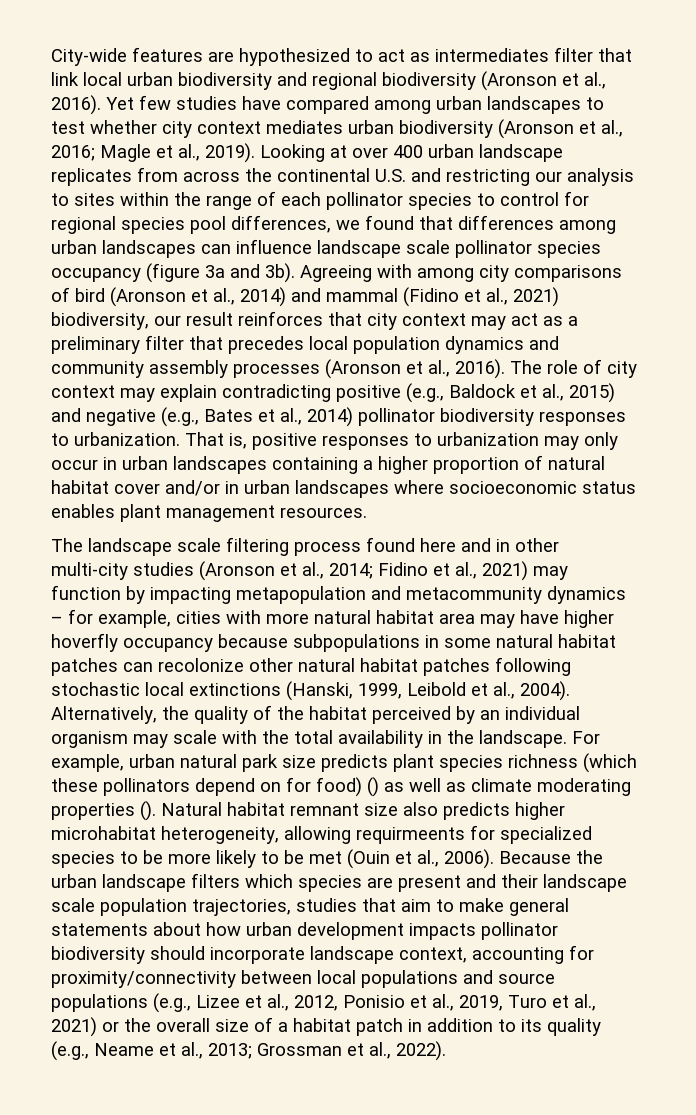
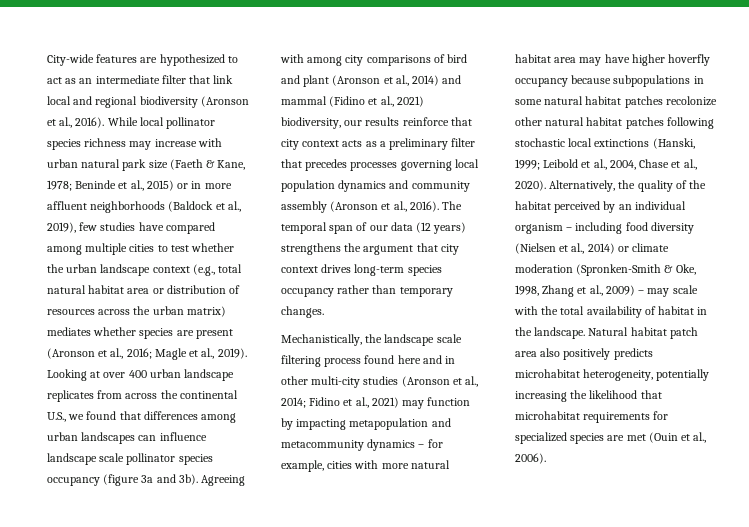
- City-wide features are hypothesized to act as intermediates filter that link local urban biodiversity and regional biodiversity (Aronson et al., 2016).
+ City-wide features are hypothesized to act as an intermediate filter that link local and regional biodiversity (Aronson et al., 2016).
- Yet few studies have compared among urban landscapes to test whether city context mediates urban biodiversity (Aronson et al., 2016; Magle et al., 2019).
+ While local pollinator species richness may increase with urban natural park size (Faeth & Kane, 1978; Beninde et al., 2015) or in more affluent neighborhoods (Baldock et al., 2019), few studies have compared among multiple cities to test whether the urban landscape context (e.g., total natural habitat area or distribution of resources across the urban matrix) mediates whether species are present (Aronson et al., 2016; Magle et al., 2019).
- Looking at over 400 urban landscape replicates from across the continental U.S. and restricting our analysis to sites within the range of each pollinator species to control for regional species pool differences, we found that differences among urban landscapes can influence landscape scale pollinator species occupancy (figure 3a and 3b).
+ Looking at over 400 urban landscape replicates from across the continental U.S., we found that differences among urban landscapes can influence landscape scale pollinator species occupancy (figure 3a and 3b).
- Agreeing with among city comparisons of bird (Aronson et al., 2014) and mammal (Fidino et al., 2021) biodiversity, our result reinforces that city context may act as a preliminary filter that precedes local population dynamics and community assembly processes (Aronson et al., 2016).
+ Agreeing with among city comparisons of bird and plant (Aronson et al., 2014) and mammal (Fidino et al., 2021) biodiversity, our results reinforce that city context acts as a preliminary filter that precedes processes governing local population dynamics and community assembly (Aronson et al., 2016).
- The role of city context may explain contradicting positive (e.g., Baldock et al., 2015) and negative (e.g., Bates et al., 2014) pollinator biodiversity responses to urbanization. That is, positive responses to urbanization may only occur in urban landscapes containing a higher proportion of natural habitat cover and/or in urban landscapes where socioeconomic status enables plant management resources.
- The landscape scale filtering process found here and in other multi-city studies (Aronson et al., 2014;
+ The temporal span of our data (12 years) strengthens the argument that city context drives long-term species occupancy rather than temporary changes.
+ Mechanistically, the landscape scale filtering process found here and in other multi-city studies (Aronson et al., 2014;
- Fidino et al., 2021) may function by impacting metapopulation and metacommunity dynamics – for example, cities with more natural habitat area may have higher hoverfly occupancy because subpopulations in some natural habitat patches can recolonize other natural habitat patches following stochastic local extinctions (Hanski, 1999, Leibold et al., 2004).
+ Fidino et al., 2021) may function by impacting metapopulation and metacommunity dynamics – for example, cities with more natural habitat area may have higher hoverfly occupancy because subpopulations in some natural habitat patches recolonize other natural habitat patches following stochastic local extinctions (Hanski, 1999; Leibold et al., 2004, Chase et al., 2020).
- Alternatively, the quality of the habitat perceived by an individual organism may scale with the total availability in the landscape.
+ Alternatively, the quality of the habitat perceived by an individual organism – including food diversity (Nielsen et al., 2014) or climate moderation (Spronken-Smith & Oke, 1998, Zhang et al., 2009) – may scale with the total availability of habitat in the landscape.
- For example, urban natural park size predicts plant species richness (which these pollinators depend on for food) () as well as climate moderating properties (). Natural habitat remnant size also predicts higher microhabitat heterogeneity, allowing requirmeents for specialized species to be more likely to be met (Ouin et al., 2006). Because the urban landscape filters which species are present and their landscape scale population trajectories, studies that aim to make general statements about how urban development impacts pollinator biodiversity should incorporate landscape context, accounting for proximity/connectivity between local populations and source populations (e.g., Lizee et al., 2012, Ponisio et al., 2019, Turo et al., 2021) or the overall size of a habitat patch in addition to its quality (e.g., Neame et al., 2013; Grossman et al., 2022).
+ Natural habitat patch area also positively predicts microhabitat heterogeneity, potentially increasing the likelihood that microhabitat requirements for specialized species are met (Ouin et al., 2006).

